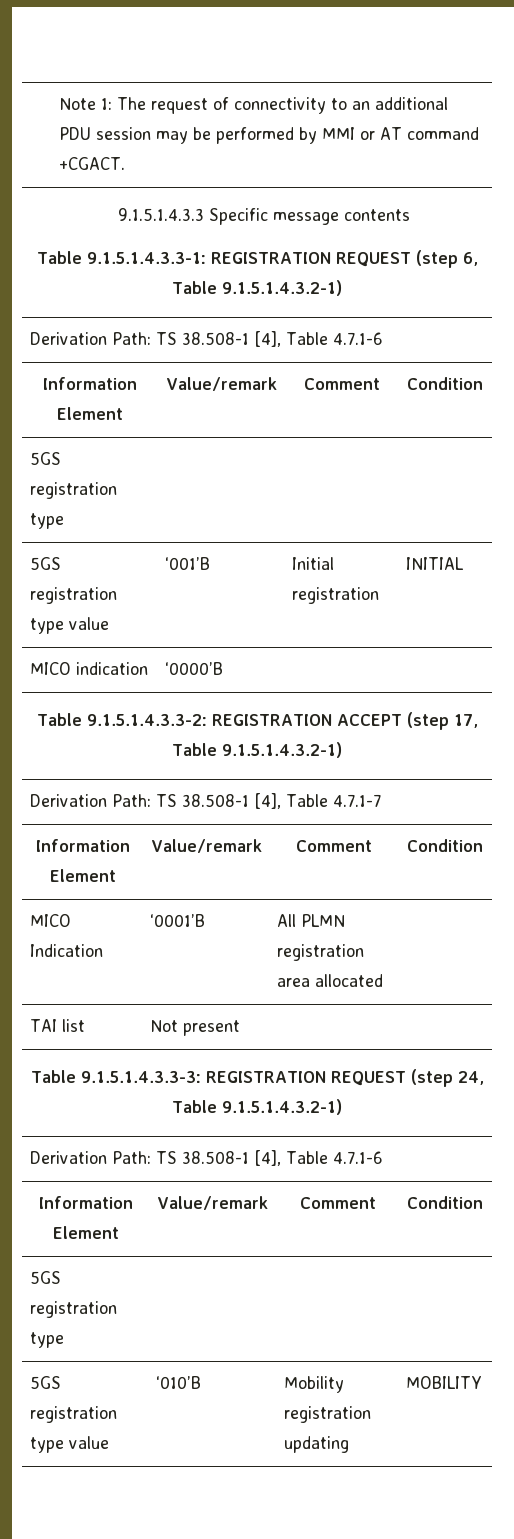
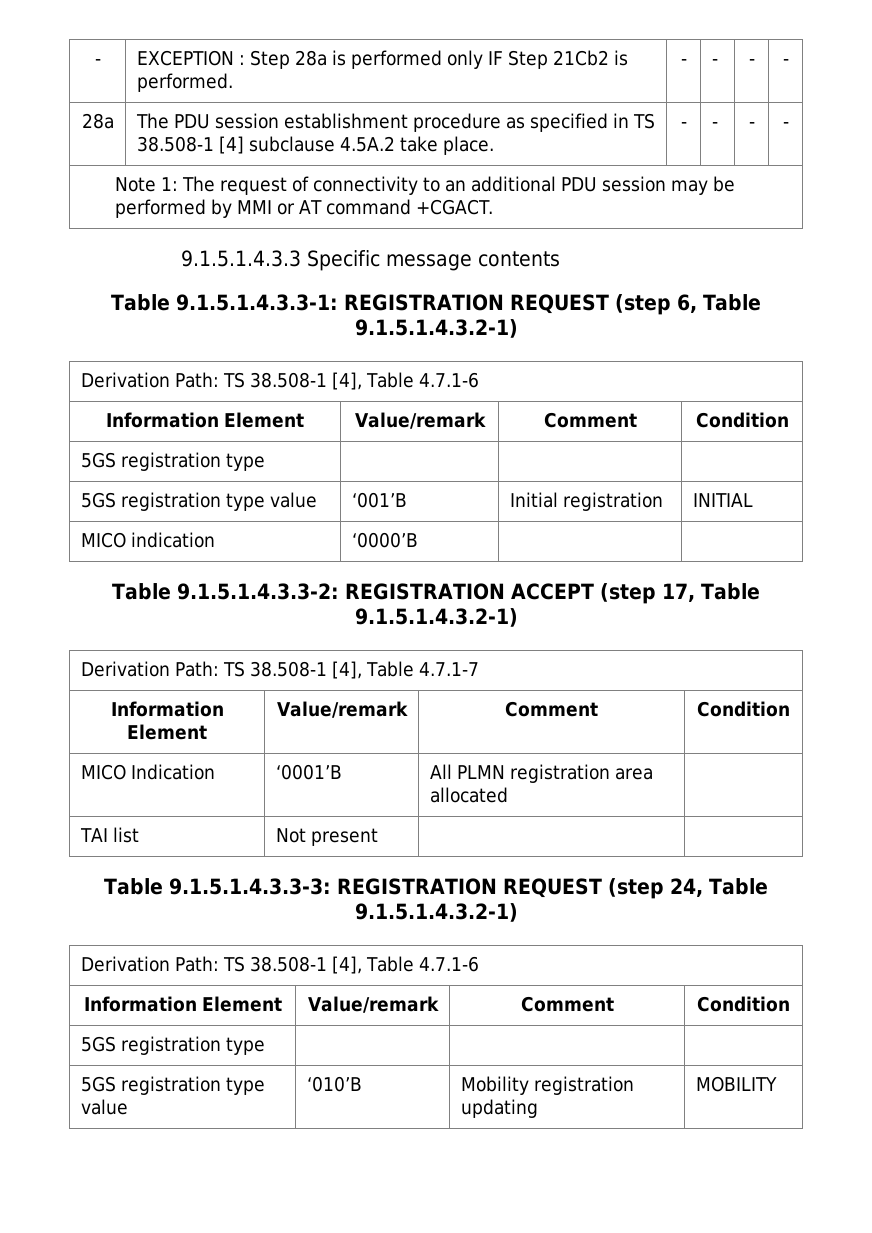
+ - | EXCEPTION : Step 28a is performed only IF Step 21Cb2 is performed. | - | - | - | -
+ 28a | The PDU session establishment procedure as specified in TS 38.508-1 [4] subclause 4.5A.2 take place. | - | - | - | -

